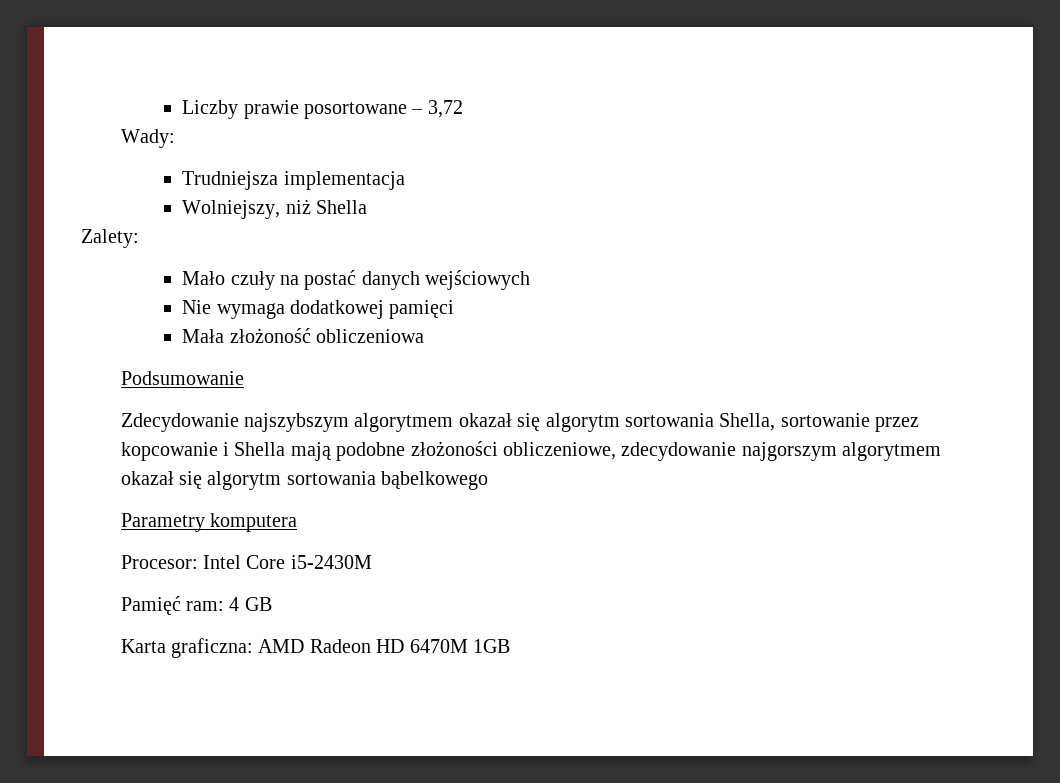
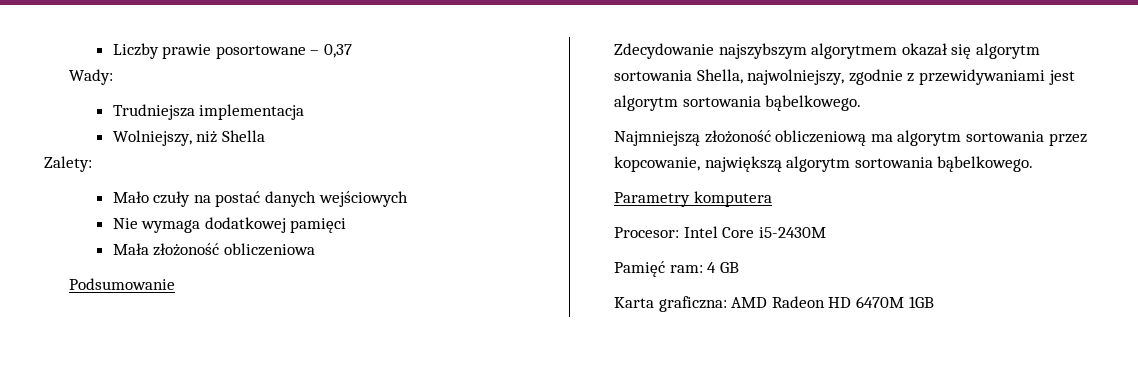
- Liczby prawie posortowane – 3,72
+ Liczby prawie posortowane – 0,37
- Zdecydowanie najszybszym algorytmem okazał się algorytm sortowania Shella, sortowanie przez kopcowanie i Shella mają podobne złożoności obliczeniowe, zdecydowanie najgorszym algorytmem okazał się algorytm sortowania bąbelkowego
+ Zdecydowanie najszybszym algorytmem okazał się algorytm sortowania Shella, najwolniejszy, zgodnie z przewidywaniami jest algorytm sortowania bąbelkowego.
+ Najmniejszą złożoność obliczeniową ma algorytm sortowania przez kopcowanie, największą algorytm sortowania bąbelkowego.

